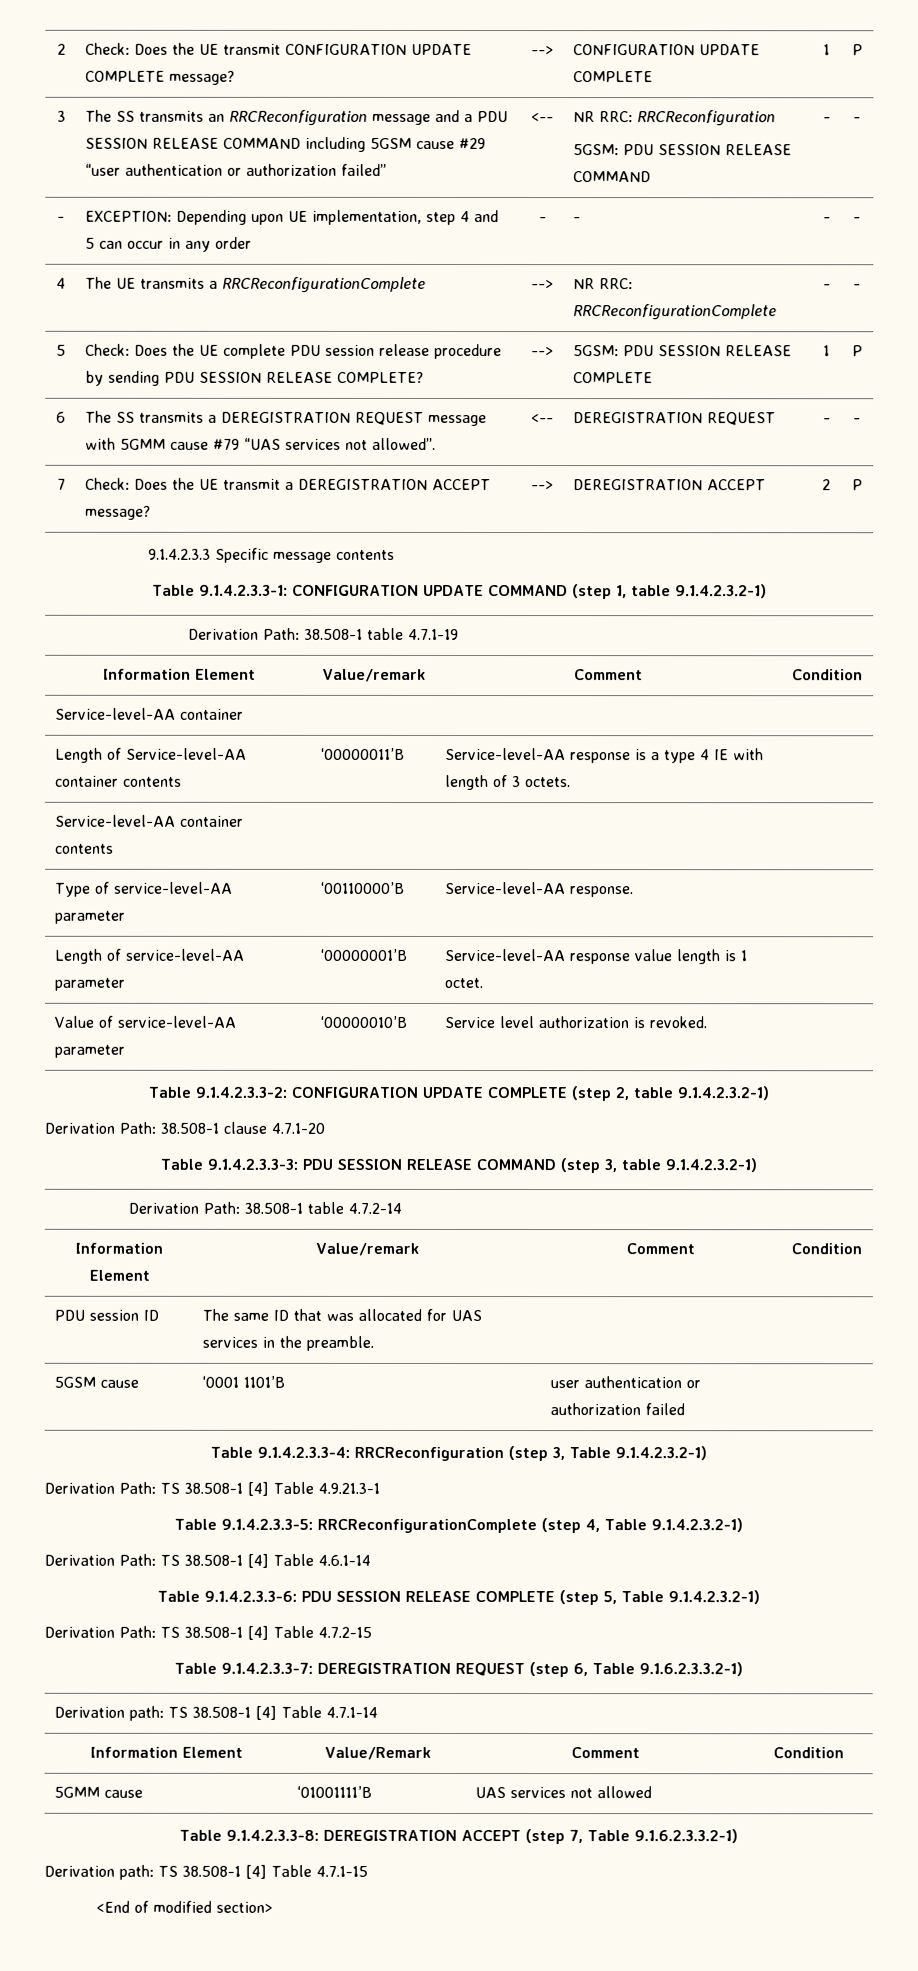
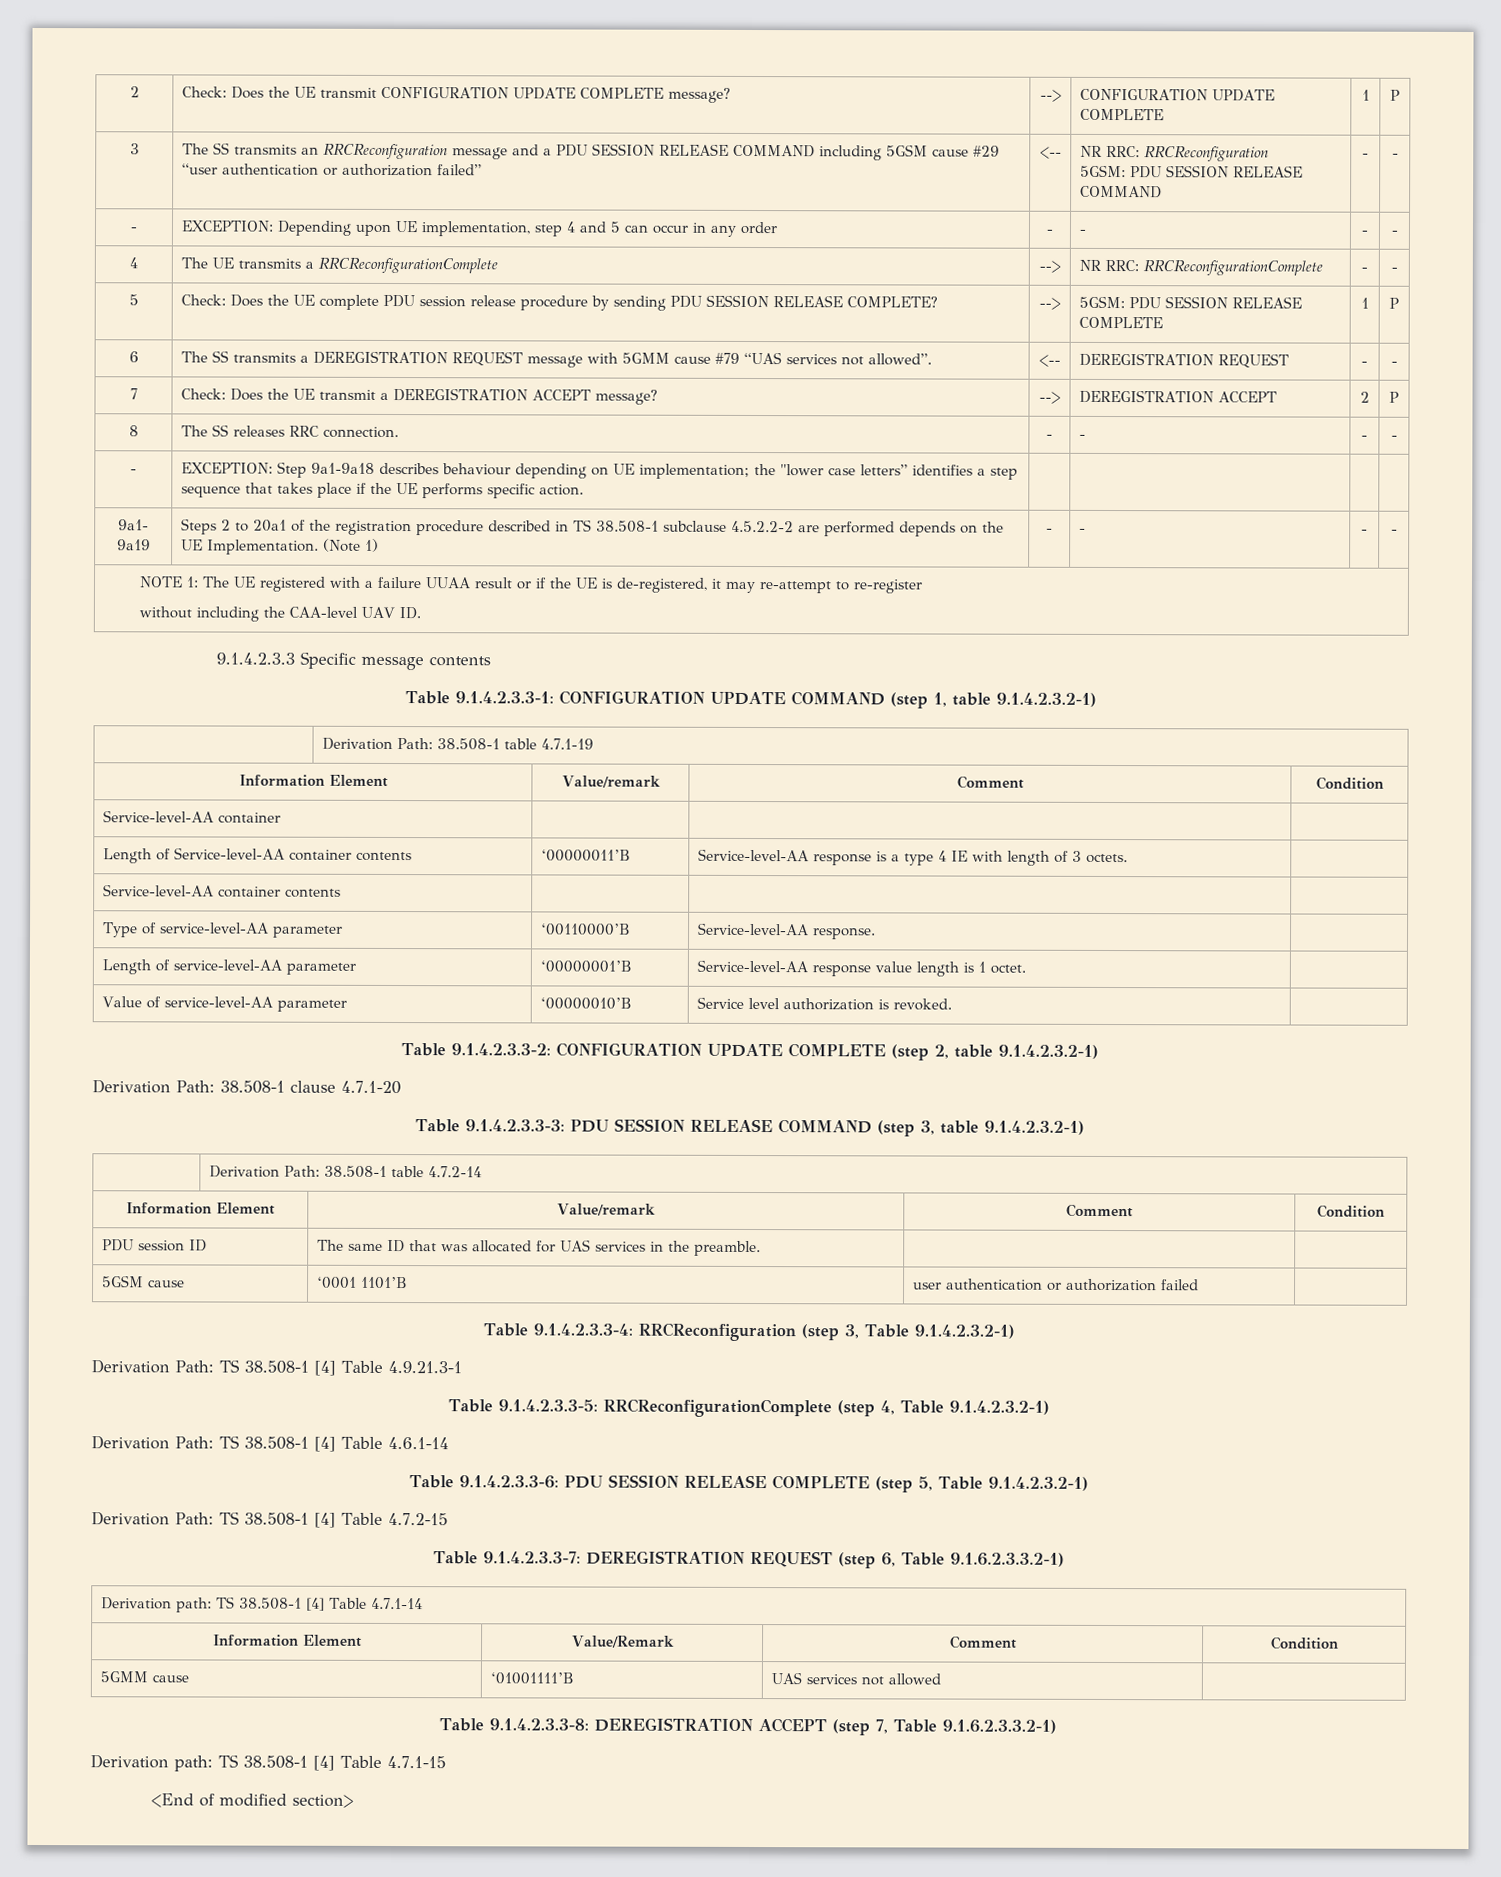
+ 8 | The SS releases RRC connection. | - | - | - | -
+ - | EXCEPTION: Step 9a1-9a18 describes behaviour depending on UE implementation; the "lower case letters” identifies a step sequence that takes place if the UE performs specific action. | | | |
+ 9a1- 9a19 | Steps 2 to 20a1 of the registration procedure described in TS 38.508-1 subclause 4.5.2.2-2 are performed depends on the UE Implementation. (Note 1) | - | - | - | -
+ NOTE 1: The UE registered with a failure UUAA result or if the UE is de-registered, it may re-attempt to re-register
+ without including the CAA-level UAV ID.

